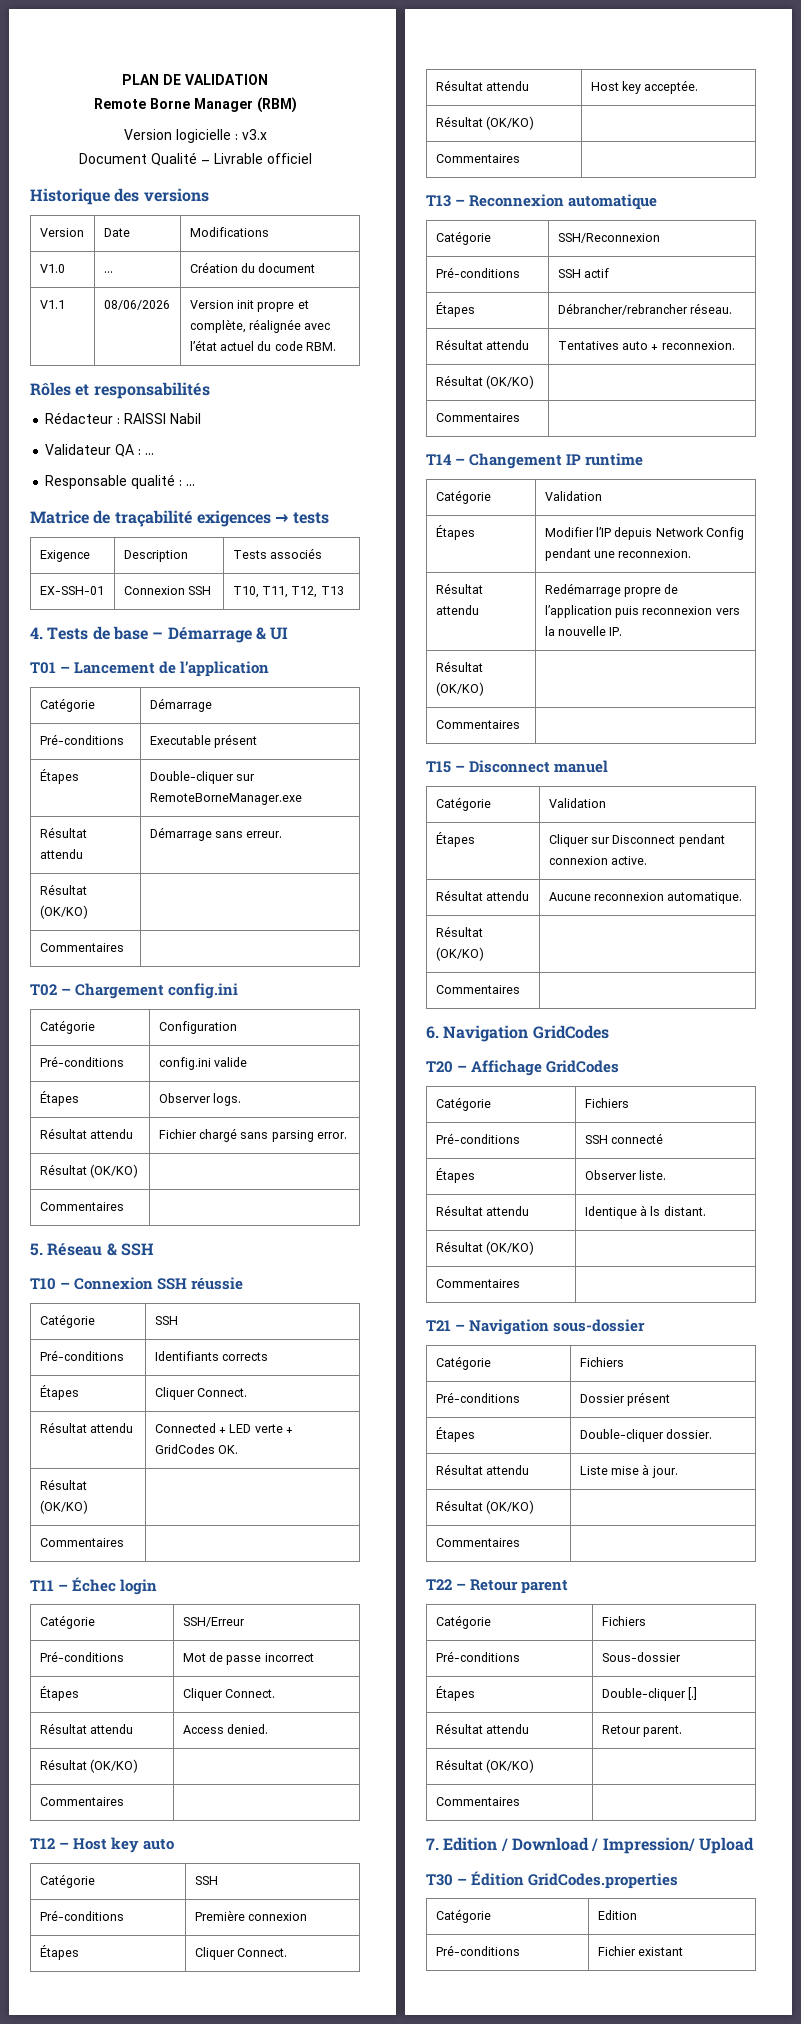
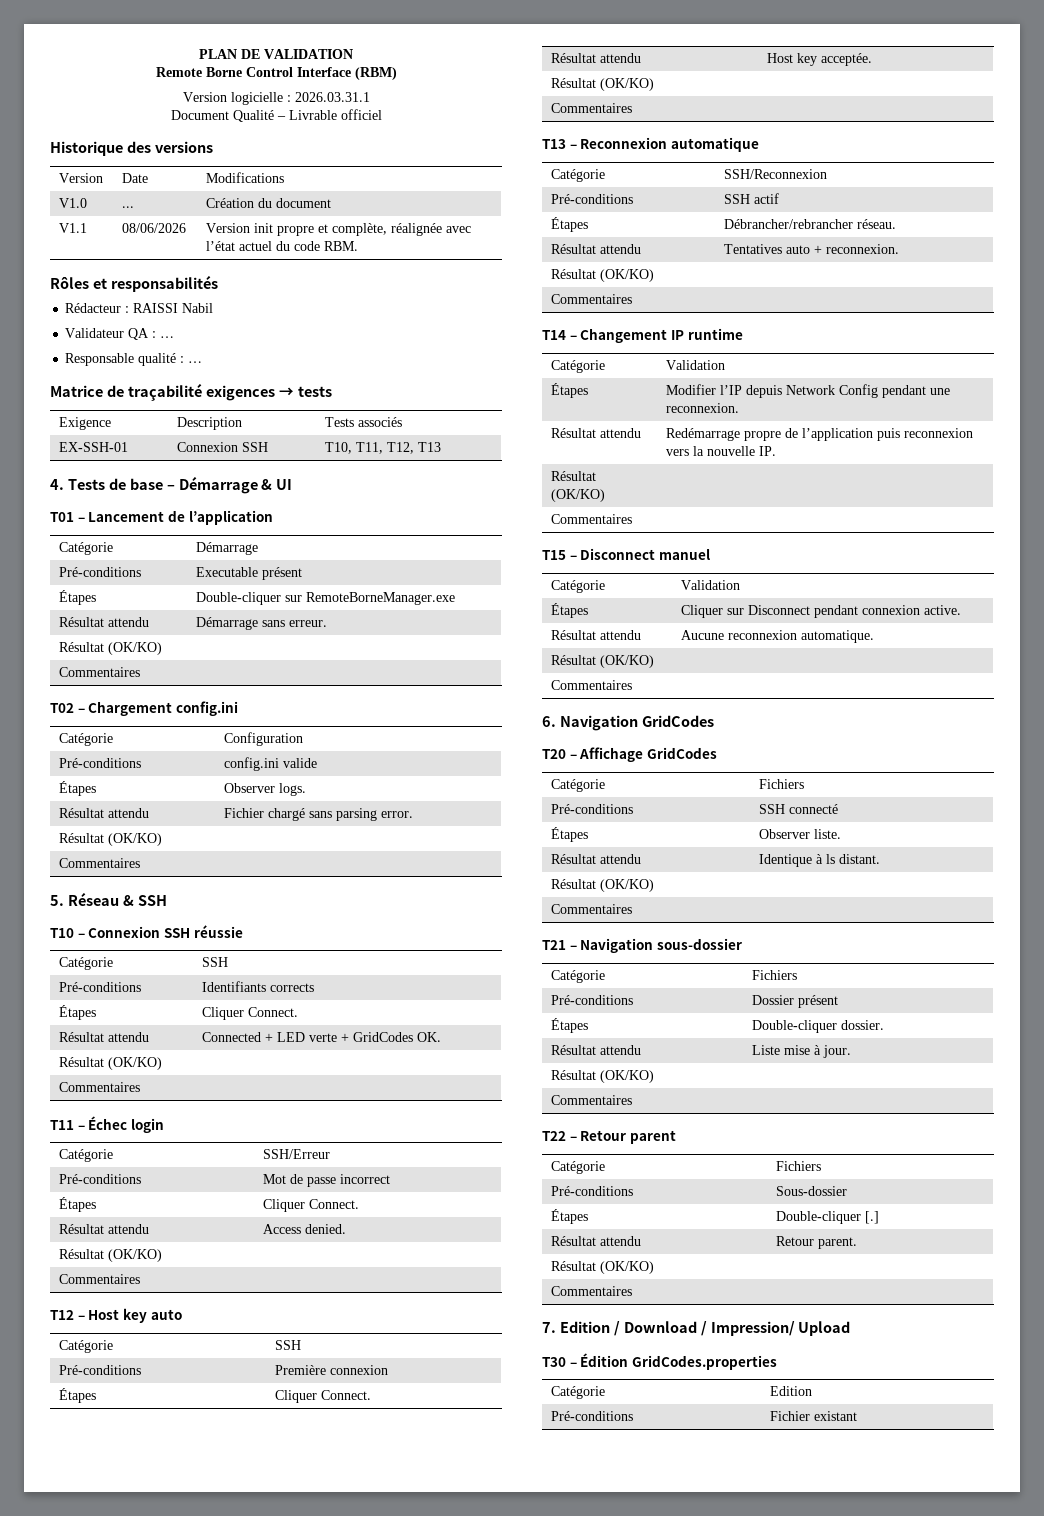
- Remote Borne Manager (RBM)
+ Remote Borne Control Interface (RBM)
- Version logicielle : v3.x
+ Version logicielle : 2026.03.31.1

